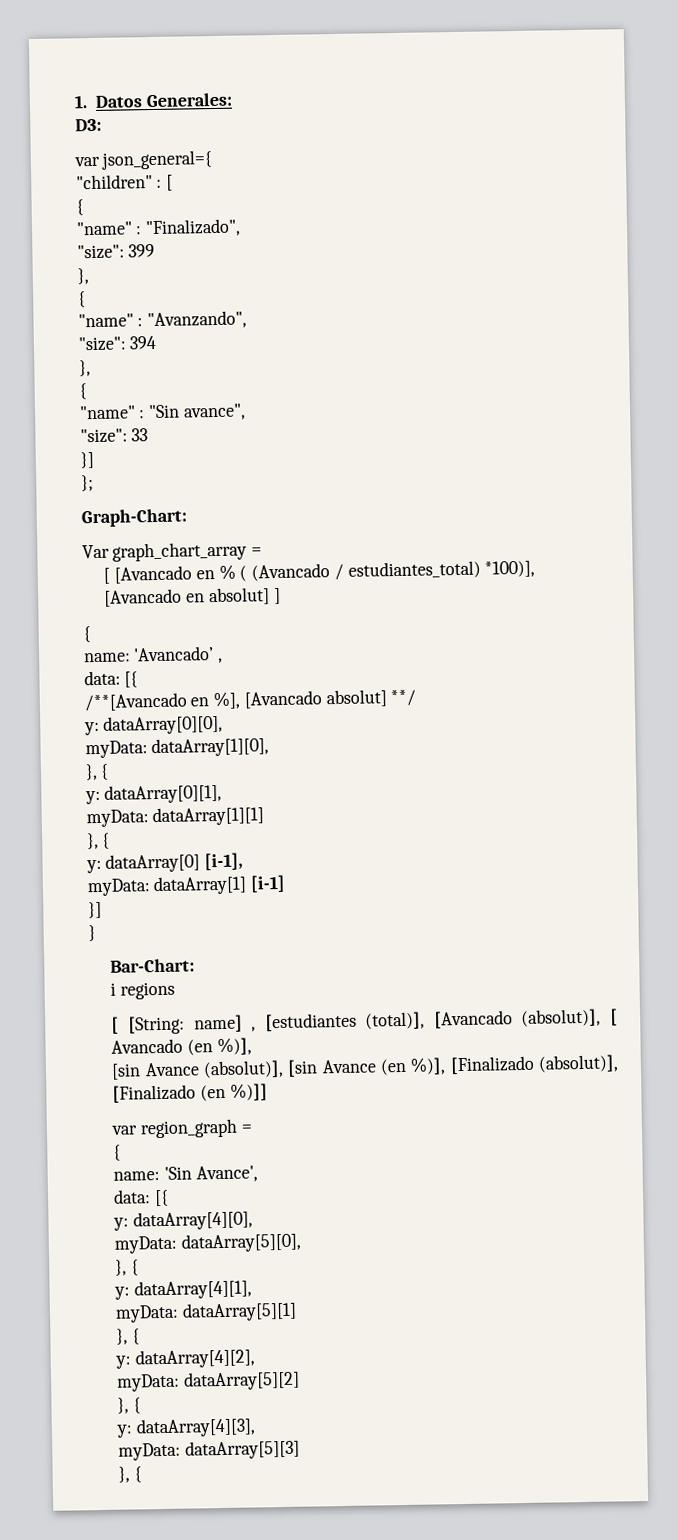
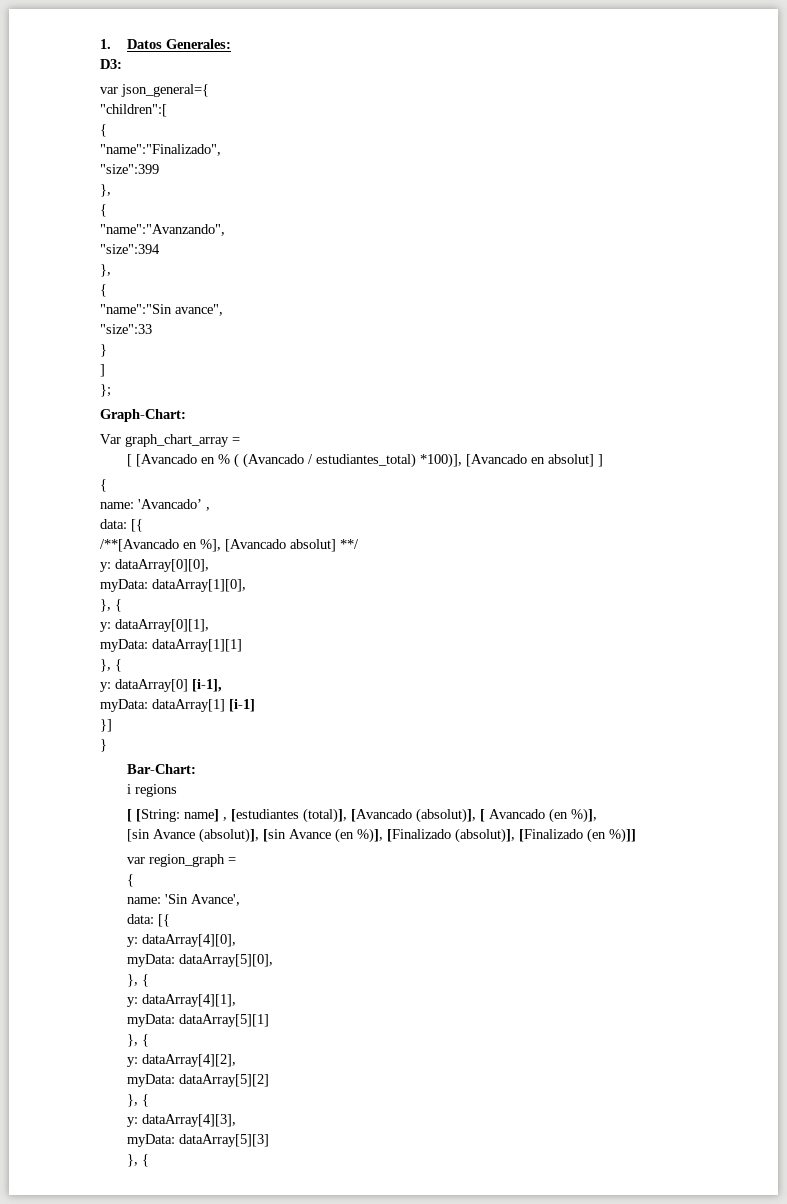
- "children" : [
+ "children":[
  {
- "name" : "Finalizado",
- "size": 399
+ "name":"Finalizado",
+ "size":399
  },
  {
- "name" : "Avanzando",
- "size": 394
+ "name":"Avanzando",
+ "size":394
  },
  {
- "name" : "Sin avance",
- "size": 33
- }]
+ "name":"Sin avance",
+ "size":33
+ }
+ ]

